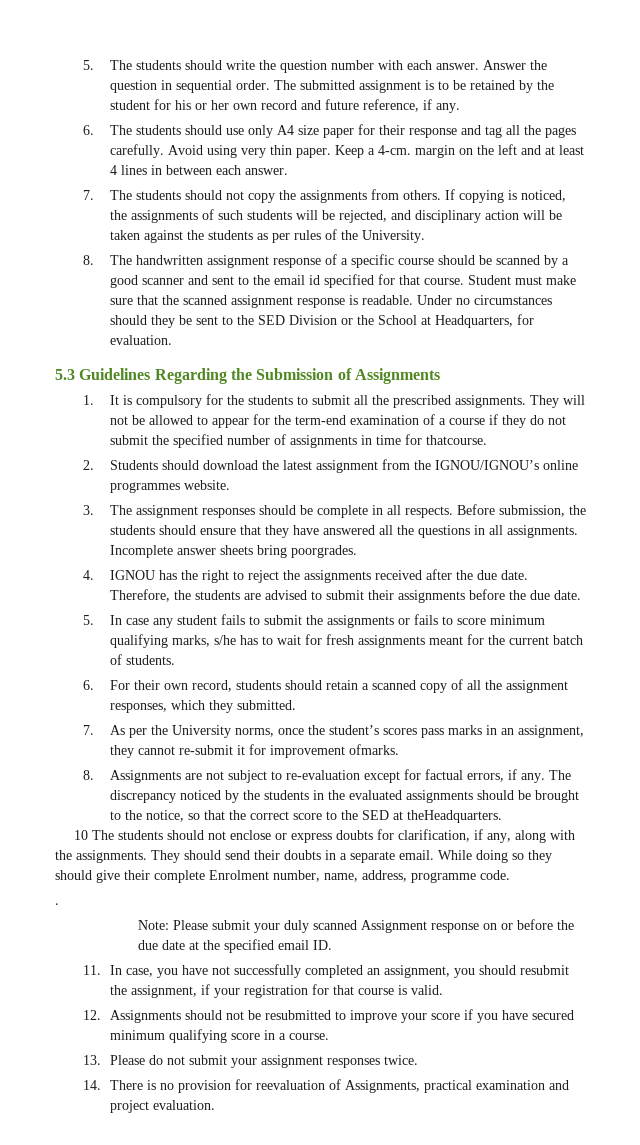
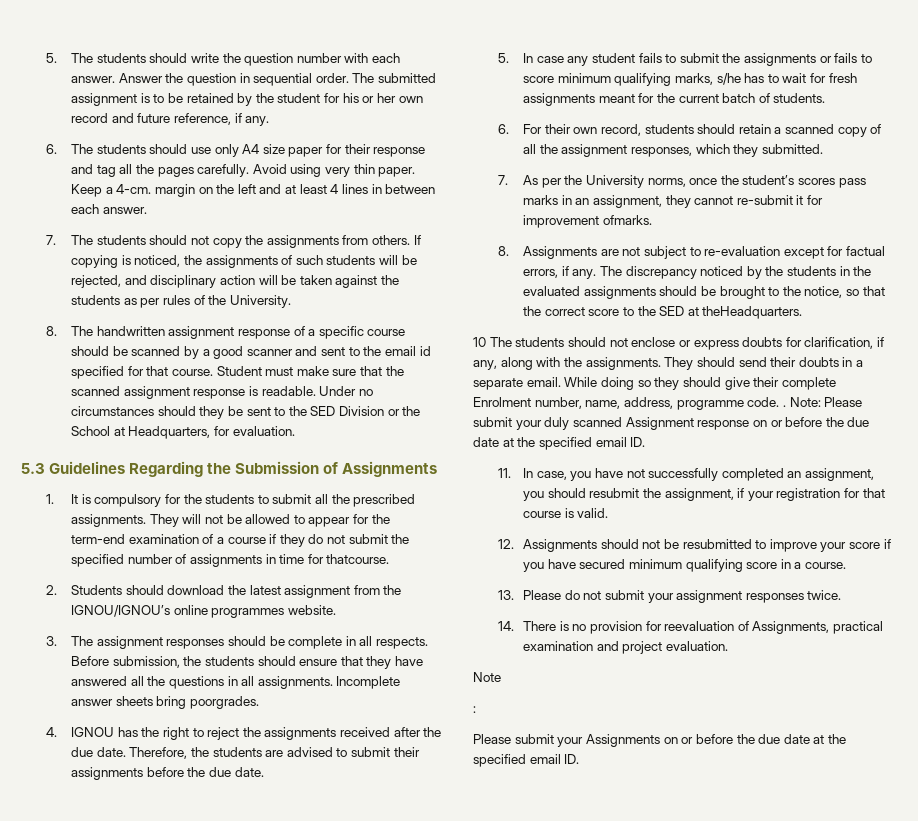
- While doing so they should give their complete Enrolment number, name, address, programme code.
- .
- Note: Please submit your duly scanned Assignment response on or before the due date at the specified email ID.
+ While doing so they should give their complete Enrolment number, name, address, programme code. . Note: Please submit your duly scanned Assignment response on or before the due date at the specified email ID.
+ Note
+ :
+ Please submit your Assignments on or before the due date at the specified email ID.

